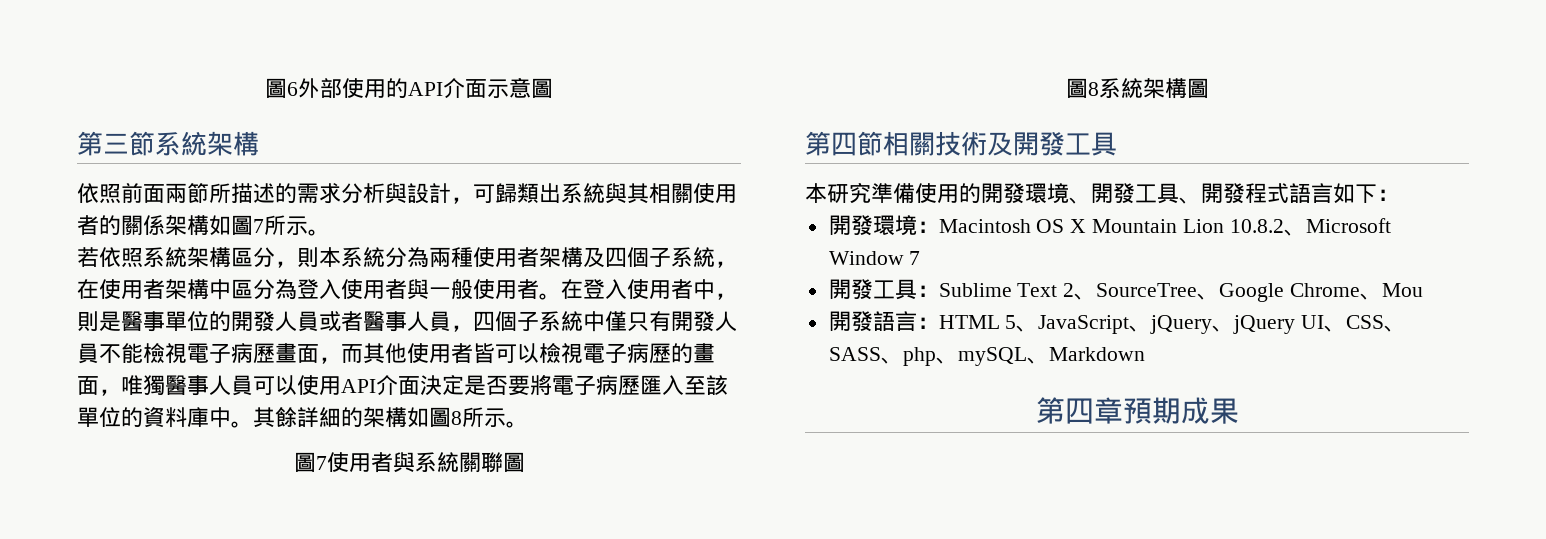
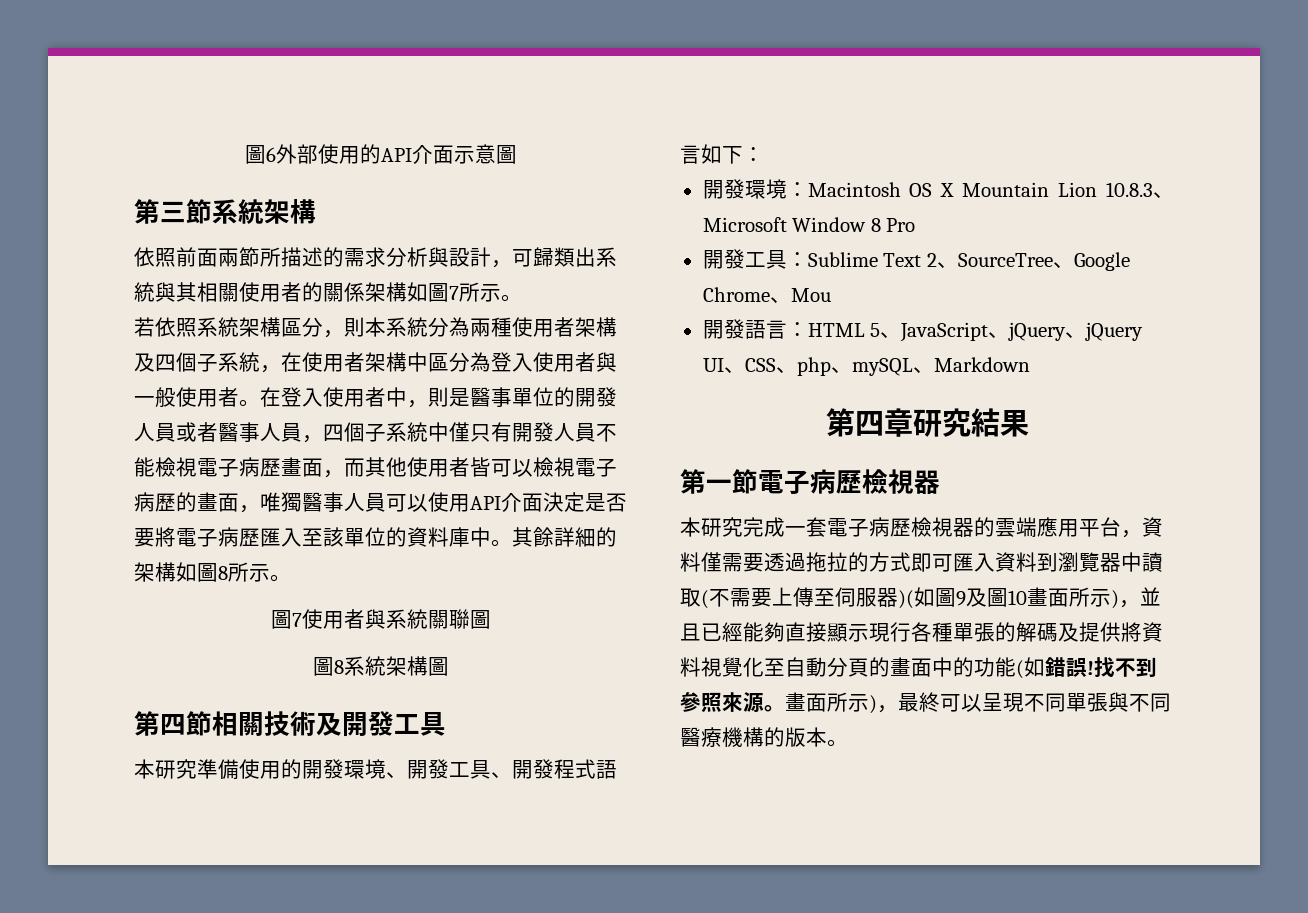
- 開發環境：Macintosh OS X Mountain Lion 10.8.2、Microsoft Window 7
+ 開發環境：Macintosh OS X Mountain Lion 10.8.3、Microsoft Window 8 Pro
- 開發語言：HTML 5、JavaScript、jQuery、jQuery UI、CSS、SASS、php、mySQL、Markdown
+ 開發語言：HTML 5、JavaScript、jQuery、jQuery UI、CSS、php、mySQL、Markdown
- 第四章預期成果
+ 第四章研究結果
+ 第一節電子病歷檢視器
+ 本研究完成一套電子病歷檢視器的雲端應用平台，資料僅需要透過拖拉的方式即可匯入資料到瀏覽器中讀取(不需要上傳至伺服器)(如圖9及圖10畫面所示)，並且已經能夠直接顯示現行各種單張的解碼及提供將資料視覺化至自動分頁的畫面中的功能(如錯誤!找不到參照來源。畫面所示)，最終可以呈現不同單張與不同醫療機構的版本。

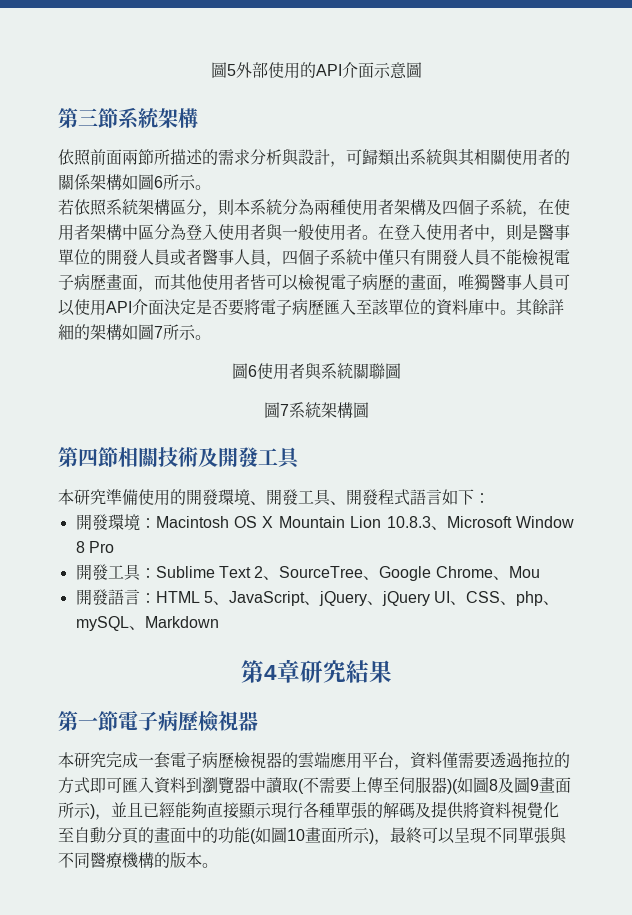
- 圖6外部使用的API介面示意圖
+ 圖5外部使用的API介面示意圖
- 依照前面兩節所描述的需求分析與設計，可歸類出系統與其相關使用者的關係架構如圖7所示。
+ 依照前面兩節所描述的需求分析與設計，可歸類出系統與其相關使用者的關係架構如圖6所示。
- 其餘詳細的架構如圖8所示。
+ 其餘詳細的架構如圖7所示。
- 圖7使用者與系統關聯圖
+ 圖6使用者與系統關聯圖
- 圖8系統架構圖
+ 圖7系統架構圖
- 第四章研究結果
+ 第4章研究結果
- 本研究完成一套電子病歷檢視器的雲端應用平台，資料僅需要透過拖拉的方式即可匯入資料到瀏覽器中讀取(不需要上傳至伺服器)(如圖9及圖10畫面所示)，並且已經能夠直接顯示現行各種單張的解碼及提供將資料視覺化至自動分頁的畫面中的功能(如錯誤!找不到參照來源。畫面所示)，最終可以呈現不同單張與不同醫療機構的版本。
+ 本研究完成一套電子病歷檢視器的雲端應用平台，資料僅需要透過拖拉的方式即可匯入資料到瀏覽器中讀取(不需要上傳至伺服器)(如圖8及圖9畫面所示)，並且已經能夠直接顯示現行各種單張的解碼及提供將資料視覺化至自動分頁的畫面中的功能(如圖10畫面所示)，最終可以呈現不同單張與不同醫療機構的版本。

